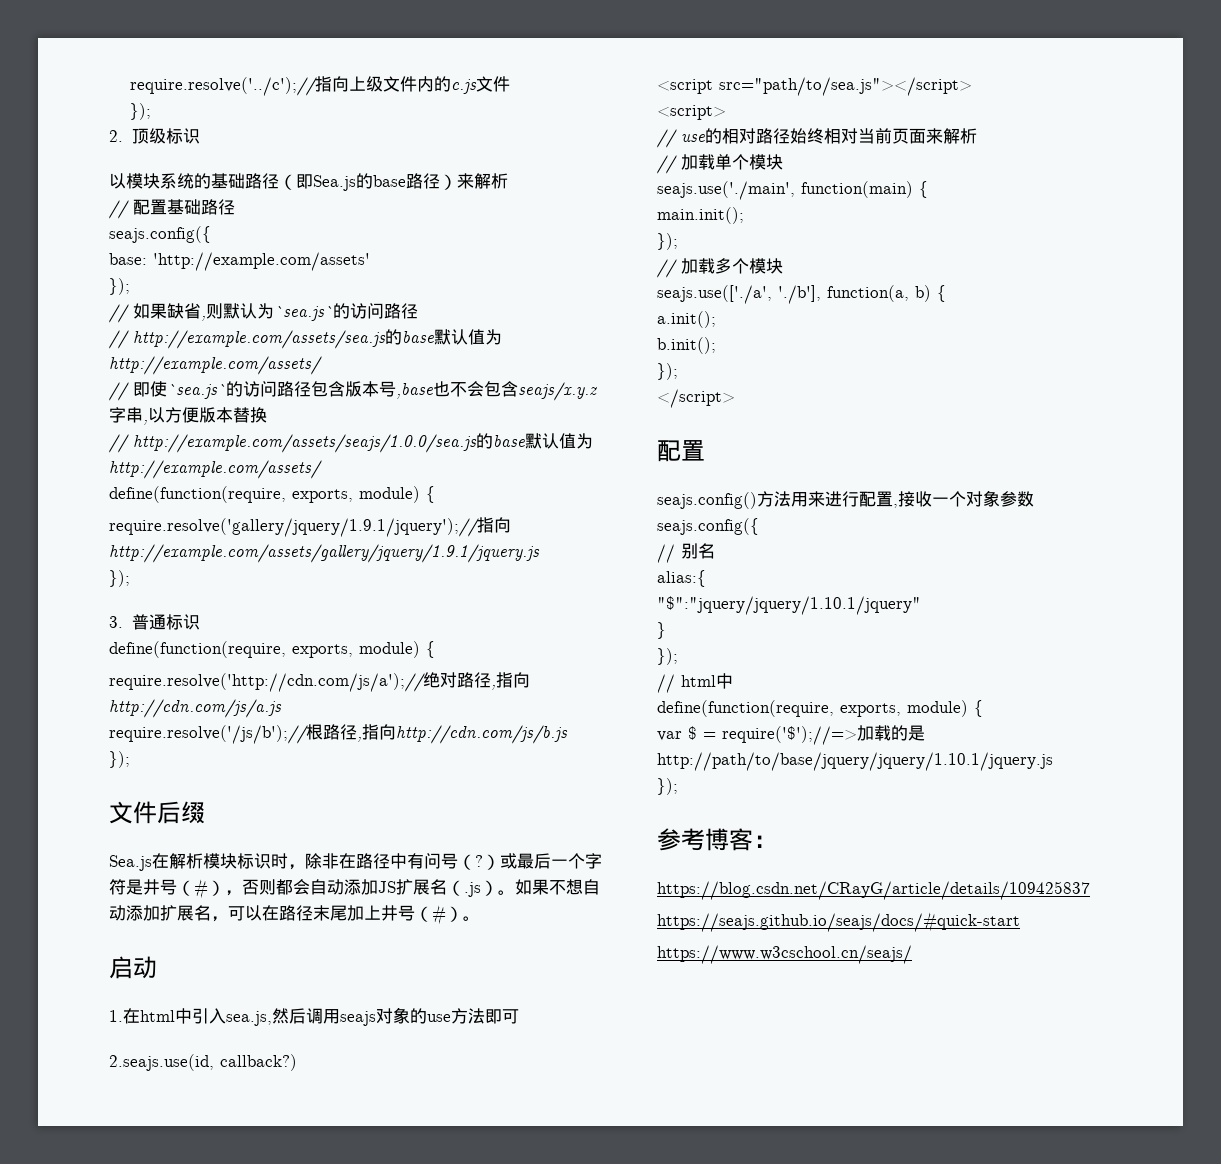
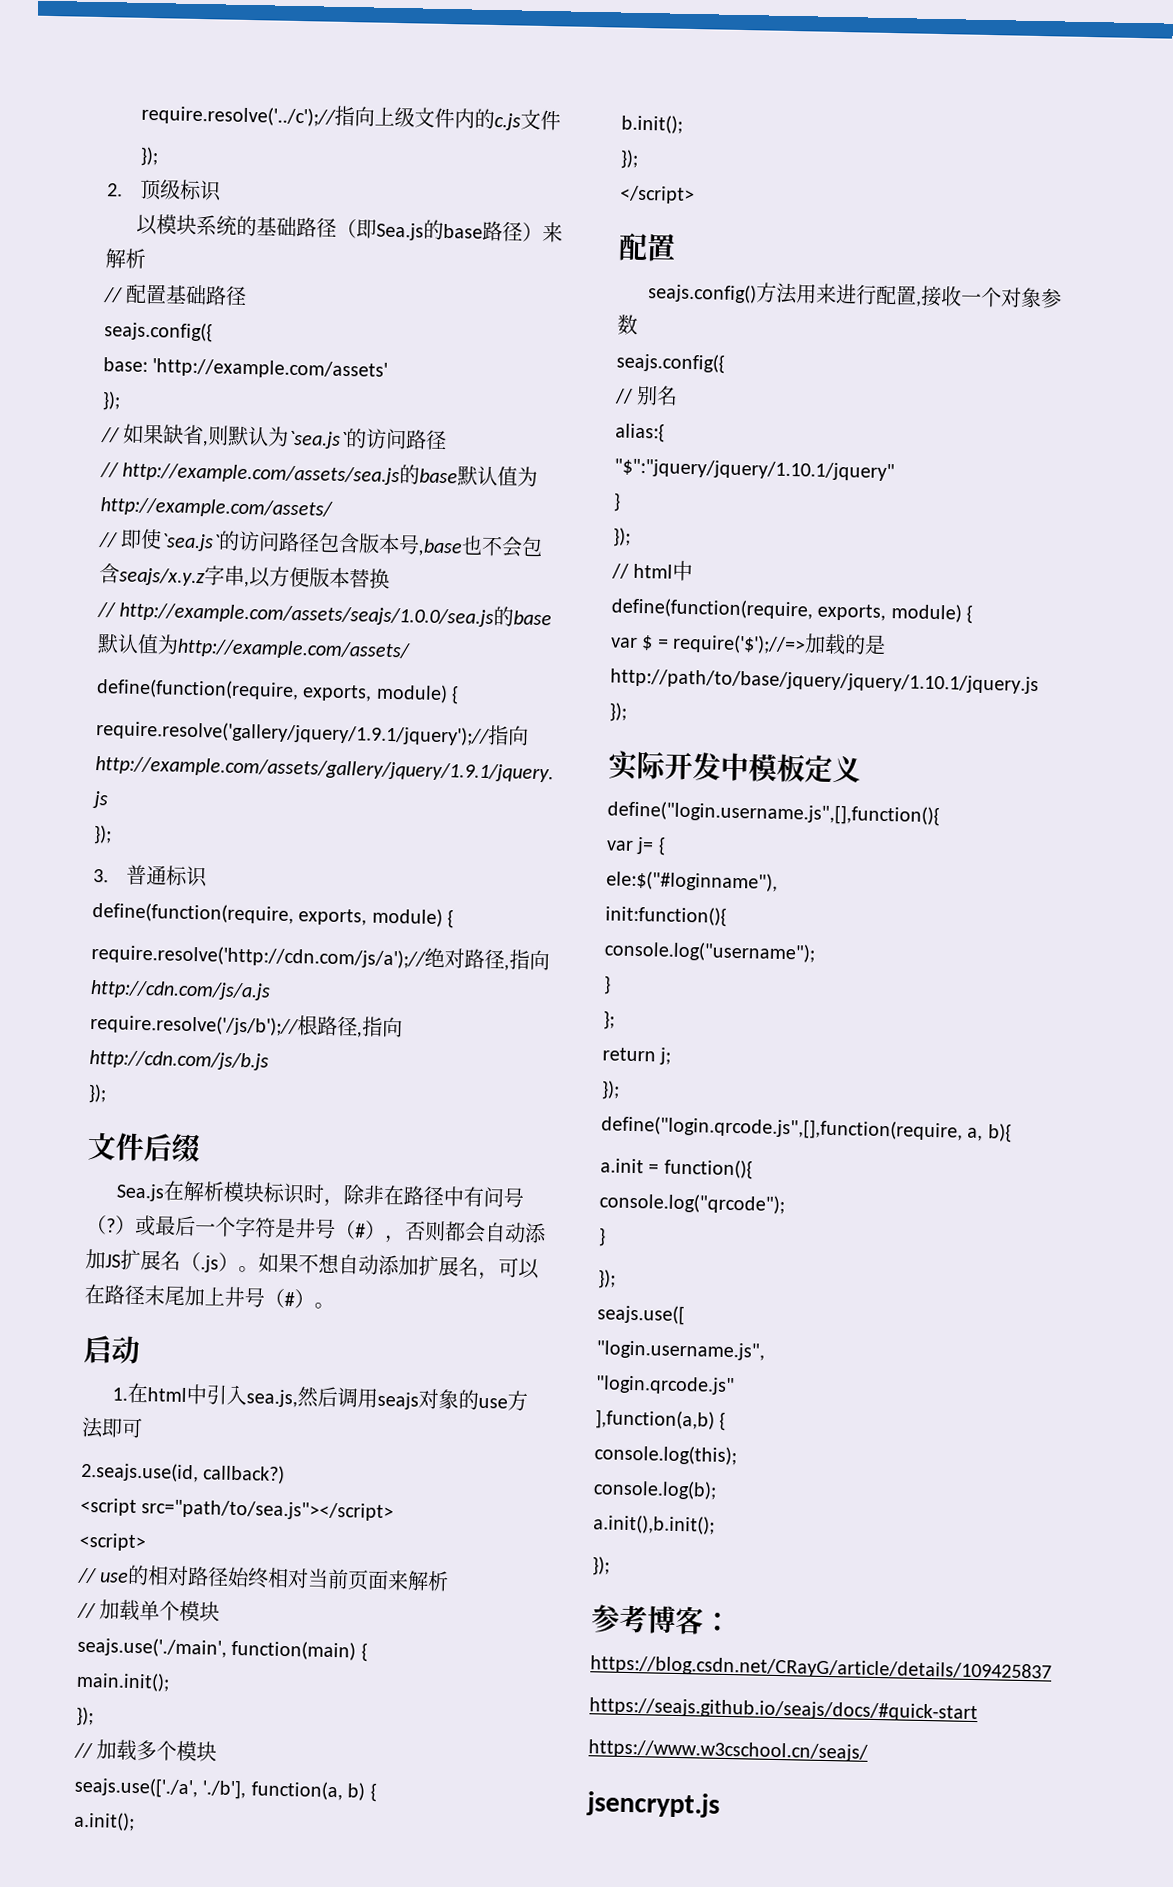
+ 实际开发中模板定义
+ define("login.username.js",[],function(){
+ var j= {
+ ele:$("#loginname"),
+ init:function(){
+ console.log("username");
+ }
+ };
+ return j;
+ });
+ define("login.qrcode.js",[],function(require, a, b){
+ a.init = function(){
+ console.log("qrcode");
+ }
+ });
+ seajs.use([
+ "login.username.js",
+ "login.qrcode.js"
+ ],function(a,b) {
+ console.log(this);
+ console.log(b);
+ a.init(),b.init();
+ });
+ jsencrypt.js

